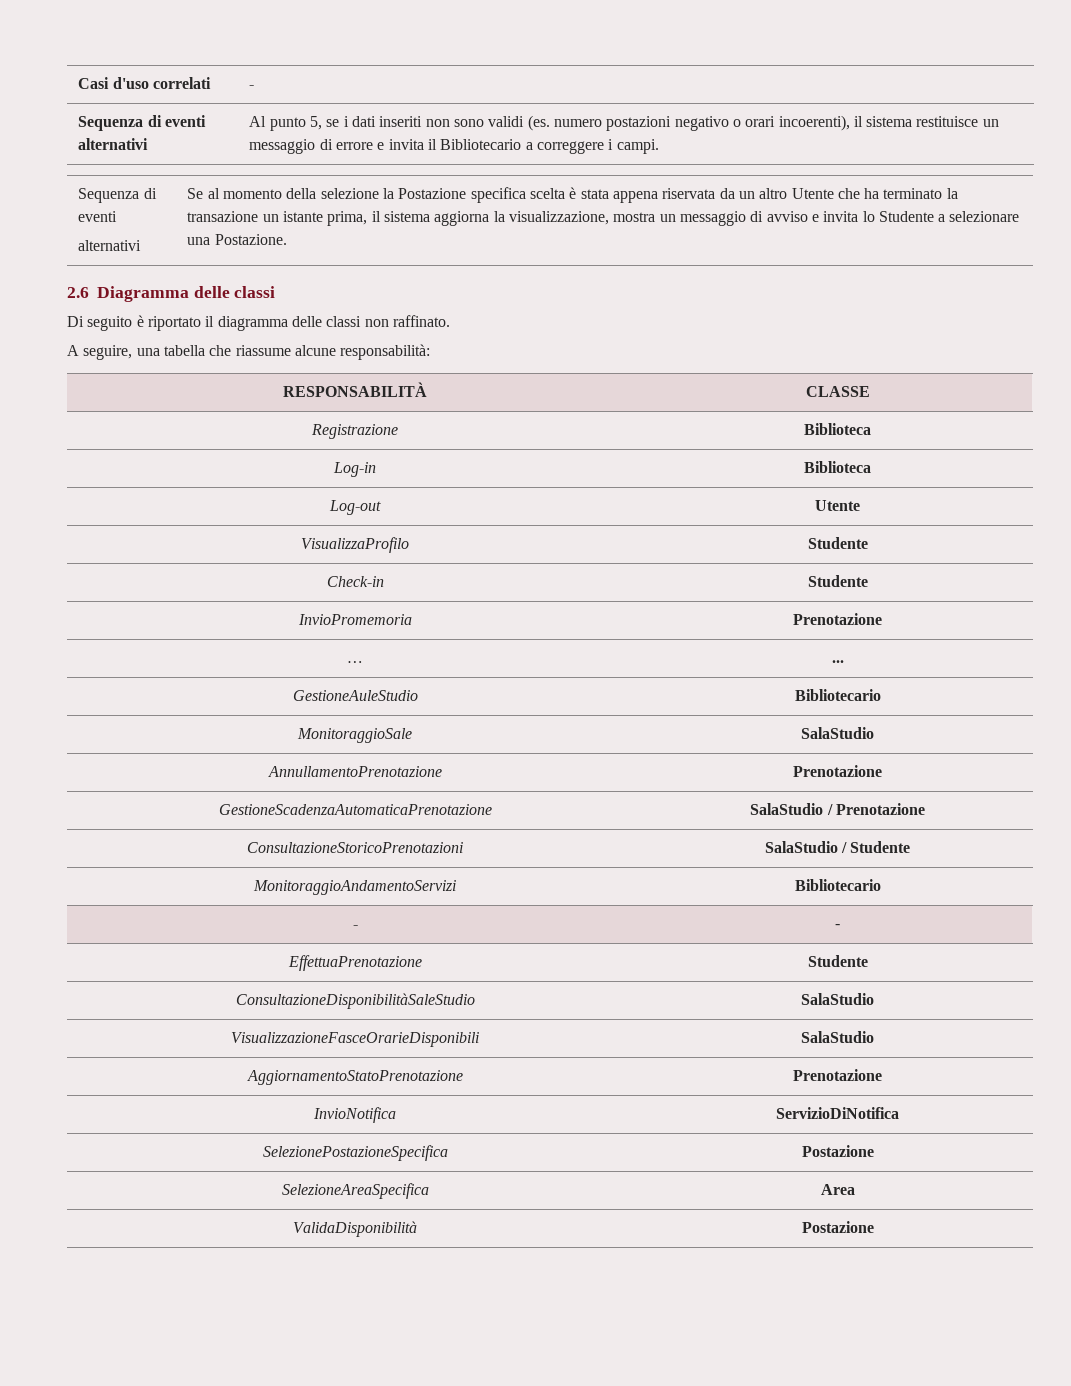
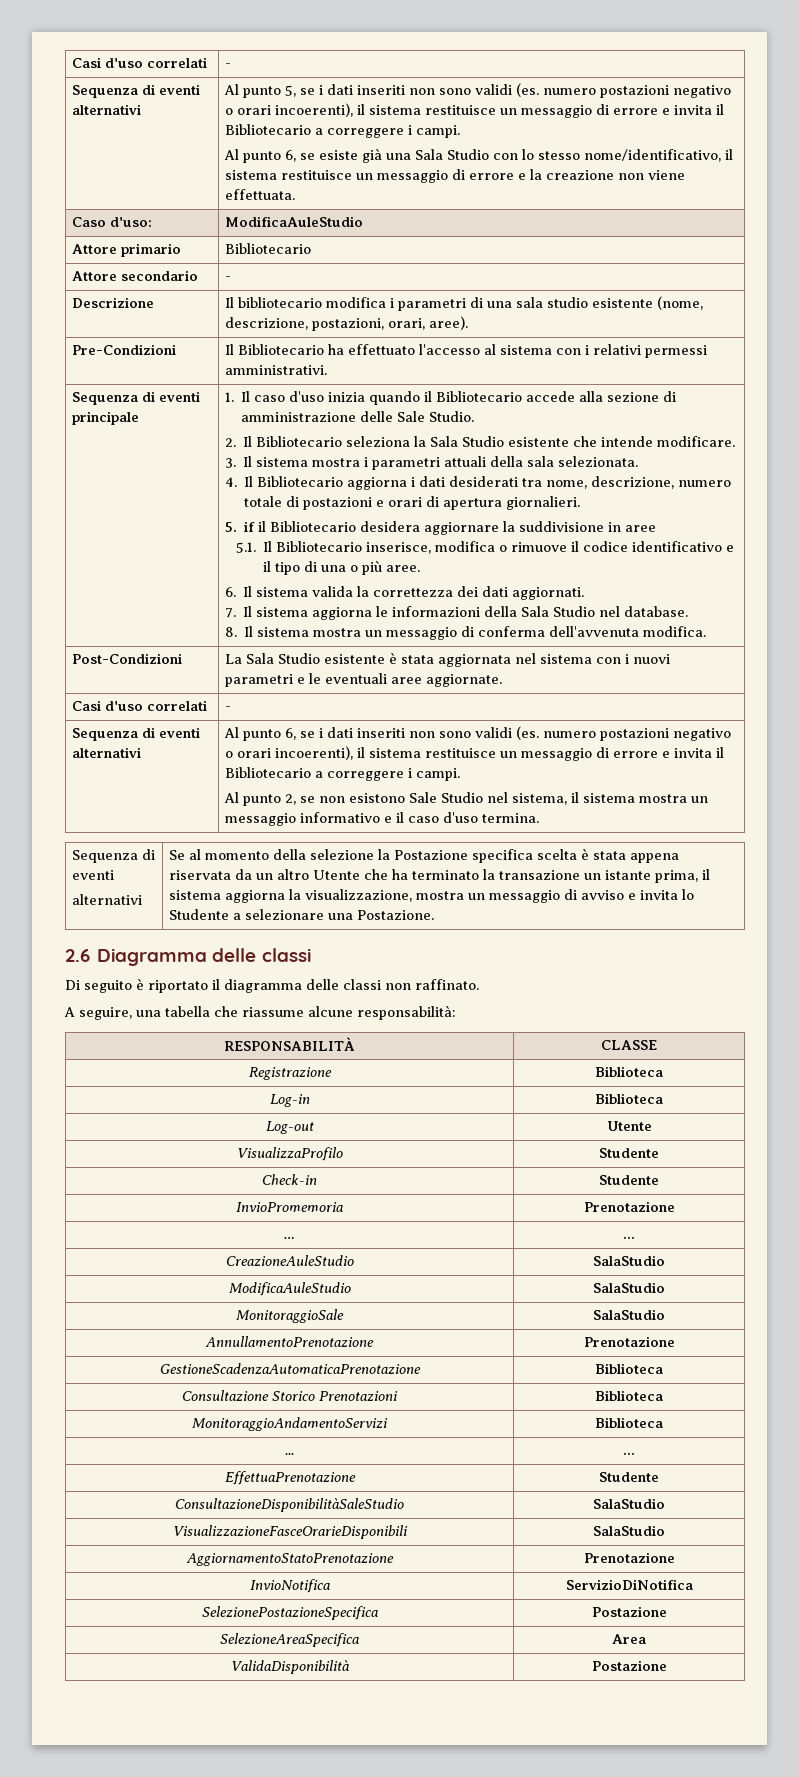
+ Al punto 6, se esiste già una Sala Studio con lo stesso nome/identificativo, il sistema restituisce un messaggio di errore e la creazione non viene effettuata.
+ Caso d'uso: | ModificaAuleStudio
+ Attore primario | Bibliotecario
+ Attore secondario | -
+ Descrizione | Il bibliotecario modifica i parametri di una sala studio esistente (nome, descrizione, postazioni, orari, aree).
+ Pre-Condizioni | Il Bibliotecario ha effettuato l'accesso al sistema con i relativi permessi amministrativi.
+ Sequenza di eventi principale | 1. Il caso d'uso inizia quando il Bibliotecario accede alla sezione di amministrazione delle Sale Studio.
+ 2. Il Bibliotecario seleziona la Sala Studio esistente che intende modificare.
+ 3. Il sistema mostra i parametri attuali della sala selezionata.
+ 4. Il Bibliotecario aggiorna i dati desiderati tra nome, descrizione, numero totale di postazioni e orari di apertura giornalieri.
+ 5. if il Bibliotecario desidera aggiornare la suddivisione in aree
+ 5.1. Il Bibliotecario inserisce, modifica o rimuove il codice identificativo e il tipo di una o più aree.
+ 6. Il sistema valida la correttezza dei dati aggiornati.
+ 7. Il sistema aggiorna le informazioni della Sala Studio nel database.
+ 8. Il sistema mostra un messaggio di conferma dell'avvenuta modifica.
+ Post-Condizioni | La Sala Studio esistente è stata aggiornata nel sistema con i nuovi parametri e le eventuali aree aggiornate.
+ Casi d'uso correlati | -
+ Sequenza di eventi alternativi | Al punto 6, se i dati inseriti non sono validi (es. numero postazioni negativo o orari incoerenti), il sistema restituisce un messaggio di errore e invita il Bibliotecario a correggere i campi.
+ Al punto 2, se non esistono Sale Studio nel sistema, il sistema mostra un messaggio informativo e il caso d'uso termina.
- GestioneAuleStudio | Bibliotecario
+ CreazioneAuleStudio | SalaStudio
+ ModificaAuleStudio | SalaStudio
- GestioneScadenzaAutomaticaPrenotazione | SalaStudio / Prenotazione
- ConsultazioneStoricoPrenotazioni | SalaStudio / Studente
- MonitoraggioAndamentoServizi | Bibliotecario
- - | -
+ GestioneScadenzaAutomaticaPrenotazione | Biblioteca
+ Consultazione Storico Prenotazioni | Biblioteca
+ MonitoraggioAndamentoServizi | Biblioteca
+ ... | ...

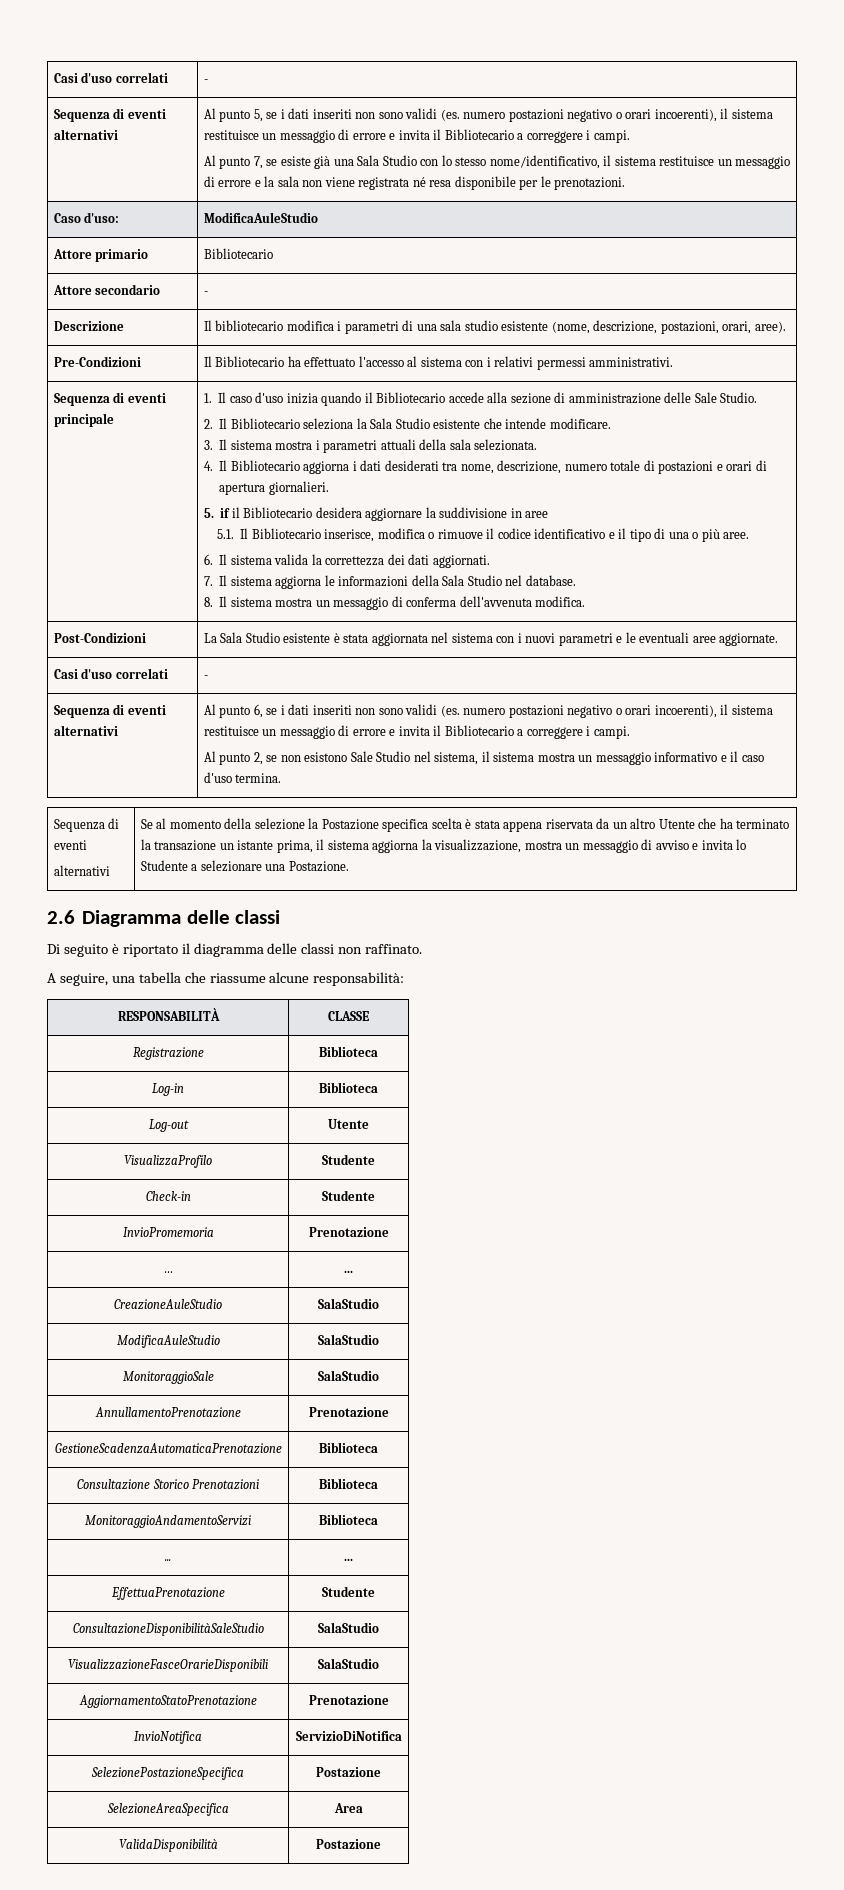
- Al punto 6, se esiste già una Sala Studio con lo stesso nome/identificativo, il sistema restituisce un messaggio di errore e la creazione non viene effettuata.
+ Al punto 7, se esiste già una Sala Studio con lo stesso nome/identificativo, il sistema restituisce un messaggio di errore e la sala non viene registrata né resa disponibile per le prenotazioni.

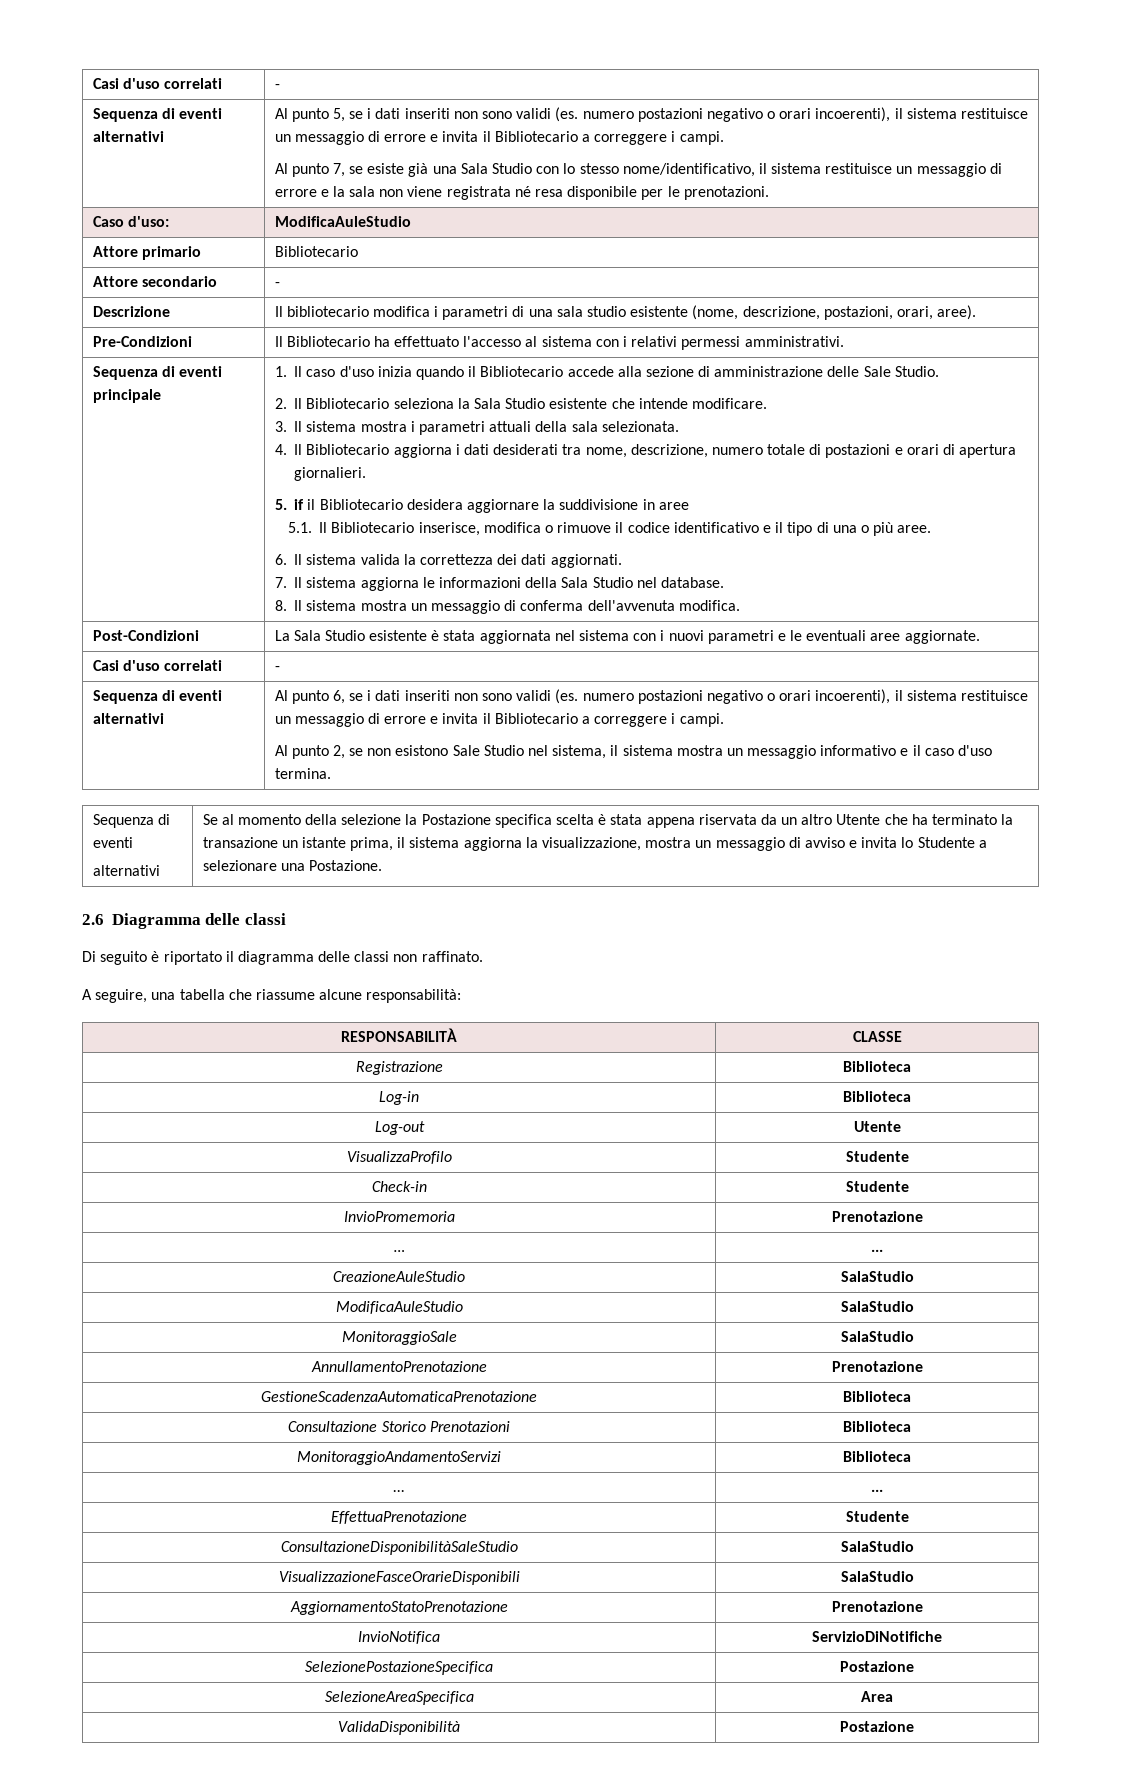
- InvioNotifica | ServizioDiNotifica
+ InvioNotifica | ServizioDiNotifiche

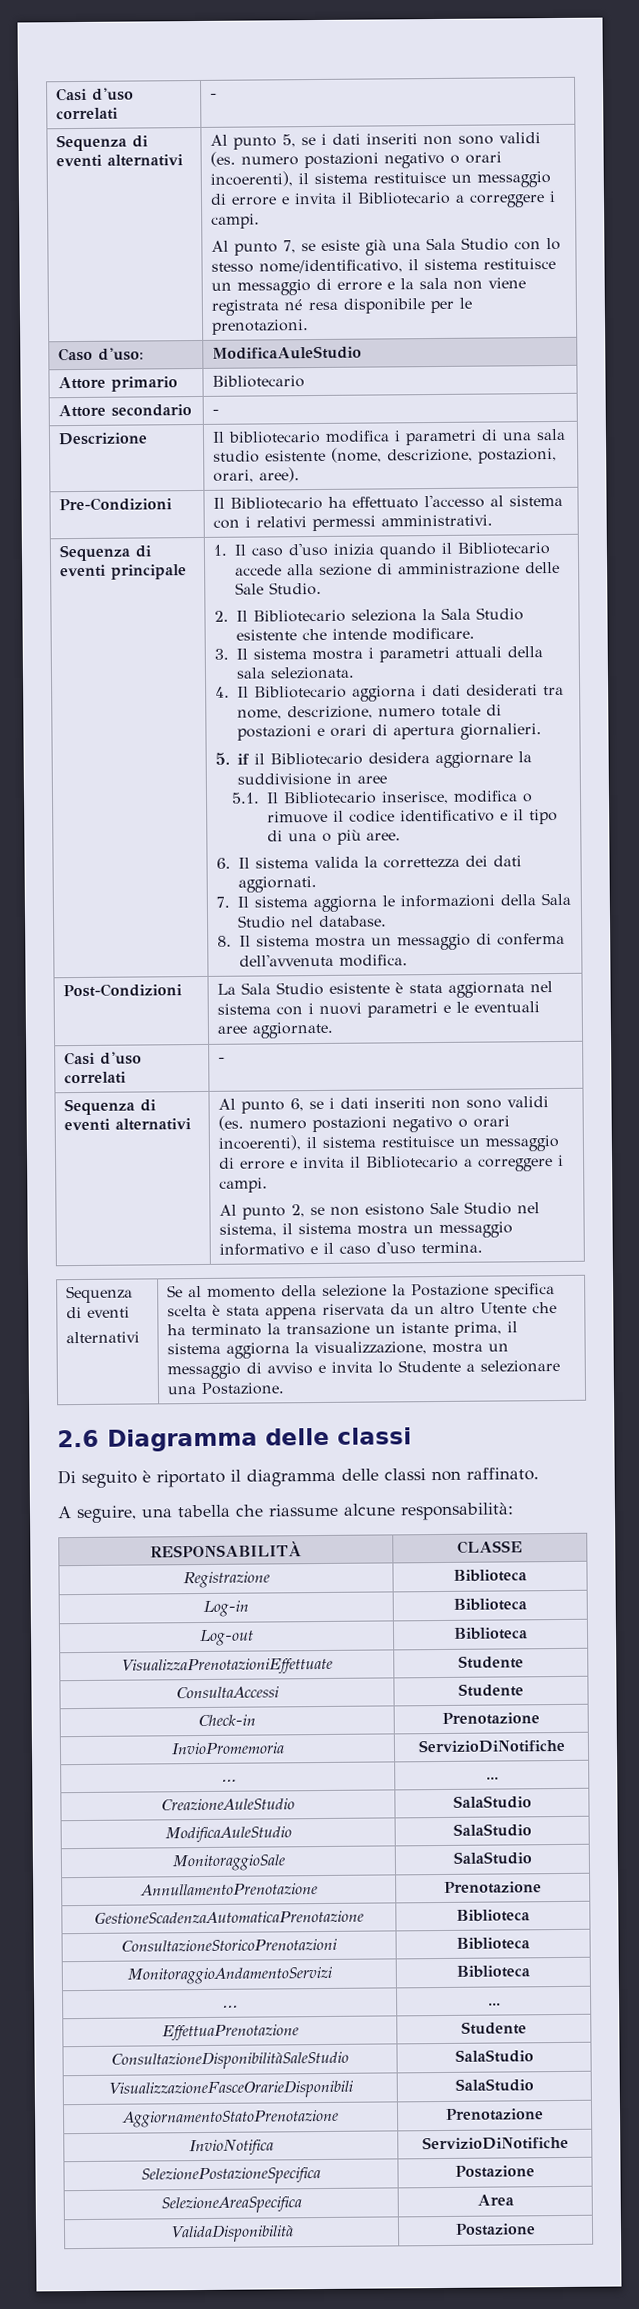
- Log-out | Utente
- VisualizzaProfilo | Studente
+ Log-out | Biblioteca
+ VisualizzaPrenotazioniEffettuate | Studente
+ ConsultaAccessi | Studente
- Check-in | Studente
+ Check-in | Prenotazione
- InvioPromemoria | Prenotazione
+ InvioPromemoria | ServizioDiNotifiche
- Consultazione Storico Prenotazioni | Biblioteca
+ ConsultazioneStoricoPrenotazioni | Biblioteca

